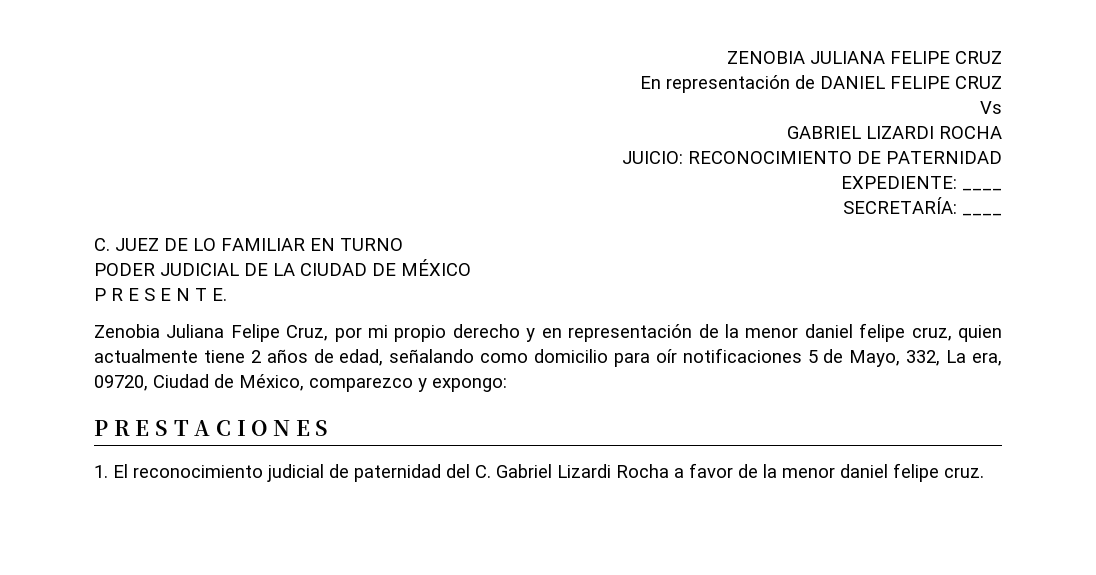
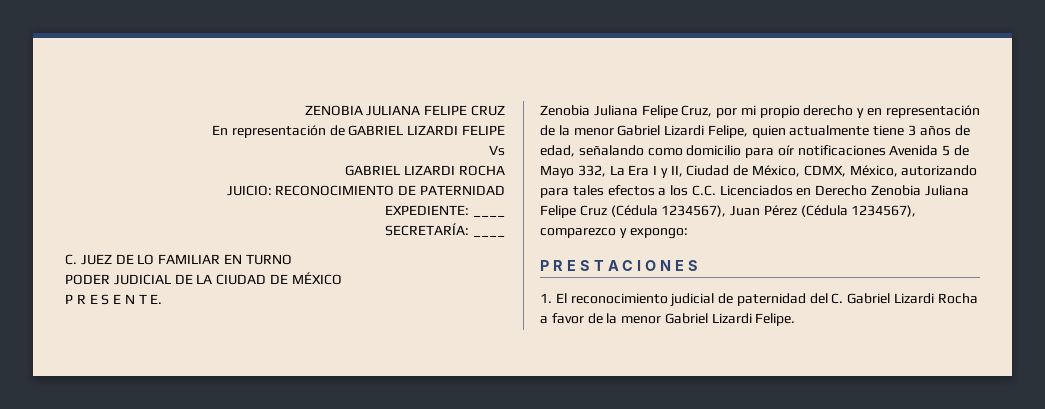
- En representación de DANIEL FELIPE CRUZ
+ En representación de GABRIEL LIZARDI FELIPE
- Zenobia Juliana Felipe Cruz, por mi propio derecho y en representación de la menor daniel felipe cruz, quien actualmente tiene 2 años de edad, señalando como domicilio para oír notificaciones 5 de Mayo, 332, La era, 09720, Ciudad de México, comparezco y expongo:
+ Zenobia Juliana Felipe Cruz, por mi propio derecho y en representación de la menor Gabriel Lizardi Felipe, quien actualmente tiene 3 años de edad, señalando como domicilio para oír notificaciones Avenida 5 de Mayo 332, La Era I y II, Ciudad de México, CDMX, México, autorizando para tales efectos a los C.C. Licenciados en Derecho Zenobia Juliana Felipe Cruz (Cédula 1234567), Juan Pérez (Cédula 1234567), comparezco y expongo:
- 1. El reconocimiento judicial de paternidad del C. Gabriel Lizardi Rocha a favor de la menor daniel felipe cruz.
+ 1. El reconocimiento judicial de paternidad del C. Gabriel Lizardi Rocha a favor de la menor Gabriel Lizardi Felipe.

